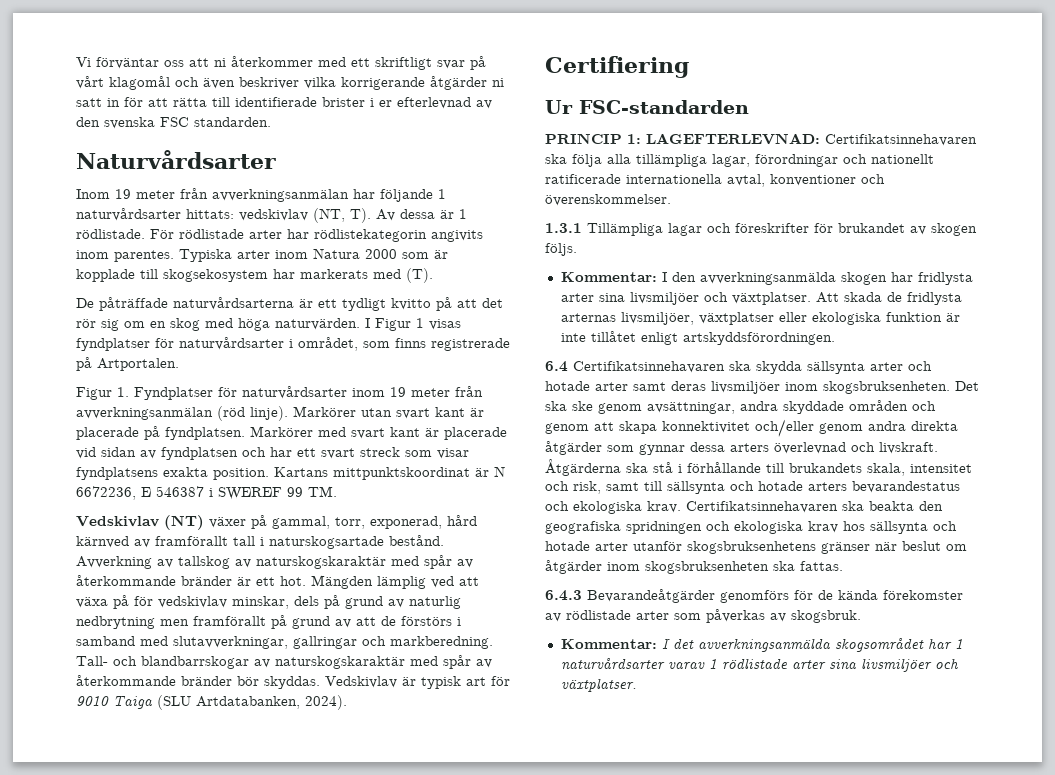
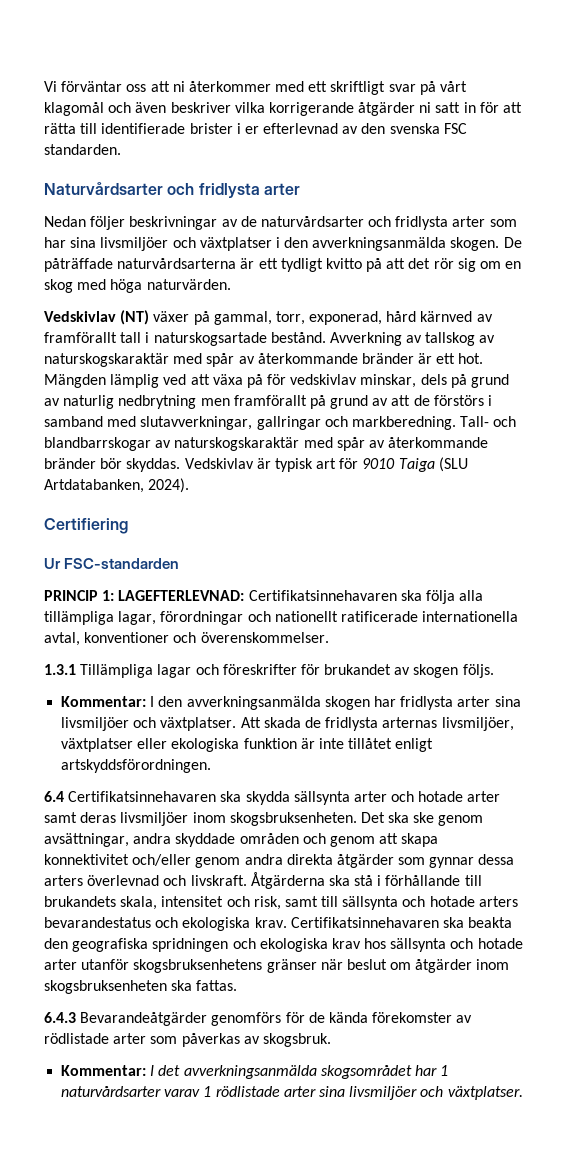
- Naturvårdsarter
- Inom 19 meter från avverkningsanmälan har följande 1 naturvårdsarter hittats: vedskivlav (NT, T). Av dessa är 1 rödlistade. För rödlistade arter har rödlistekategorin angivits inom parentes. Typiska arter inom Natura 2000 som är kopplade till skogsekosystem har markerats med (T).
- De påträffade naturvårdsarterna är ett tydligt kvitto på att det rör sig om en skog med höga naturvärden. I Figur 1 visas fyndplatser för naturvårdsarter i området, som finns registrerade på Artportalen.
- Figur 1. Fyndplatser för naturvårdsarter inom 19 meter från avverkningsanmälan (röd linje). Markörer utan svart kant är placerade på fyndplatsen. Markörer med svart kant är placerade vid sidan av fyndplatsen och har ett svart streck som visar fyndplatsens exakta position. Kartans mittpunktskoordinat är N 6672236, E 546387 i SWEREF 99 TM.
+ Naturvårdsarter och fridlysta arter
+ Nedan följer beskrivningar av de naturvårdsarter och fridlysta arter som har sina livsmiljöer och växtplatser i den avverkningsanmälda skogen. De påträffade naturvårdsarterna är ett tydligt kvitto på att det rör sig om en skog med höga naturvärden.

